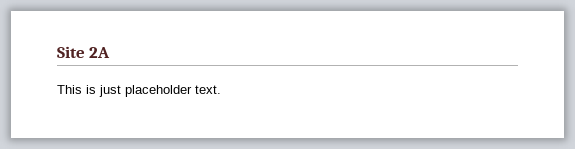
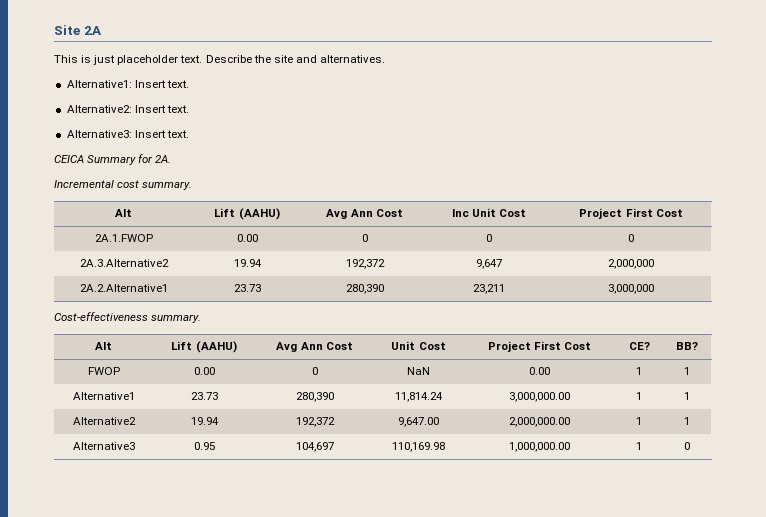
+ Describe the site and alternatives.
+ Alternative1: Insert text.
+ Alternative2: Insert text.
+ Alternative3: Insert text.
+ CEICA Summary for 2A.
+ Incremental cost summary.
+ Alt | Lift (AAHU) | Avg Ann Cost | Inc Unit Cost | Project First Cost
+ 2A.1.FWOP | 0.00 | 0 | 0 | 0
+ 2A.3.Alternative2 | 19.94 | 192,372 | 9,647 | 2,000,000
+ 2A.2.Alternative1 | 23.73 | 280,390 | 23,211 | 3,000,000
+ Cost-effectiveness summary.
+ Alt | Lift (AAHU) | Avg Ann Cost | Unit Cost | Project First Cost | CE? | BB?
+ FWOP | 0.00 | 0 | NaN | 0.00 | 1 | 1
+ Alternative1 | 23.73 | 280,390 | 11,814.24 | 3,000,000.00 | 1 | 1
+ Alternative2 | 19.94 | 192,372 | 9,647.00 | 2,000,000.00 | 1 | 1
+ Alternative3 | 0.95 | 104,697 | 110,169.98 | 1,000,000.00 | 1 | 0

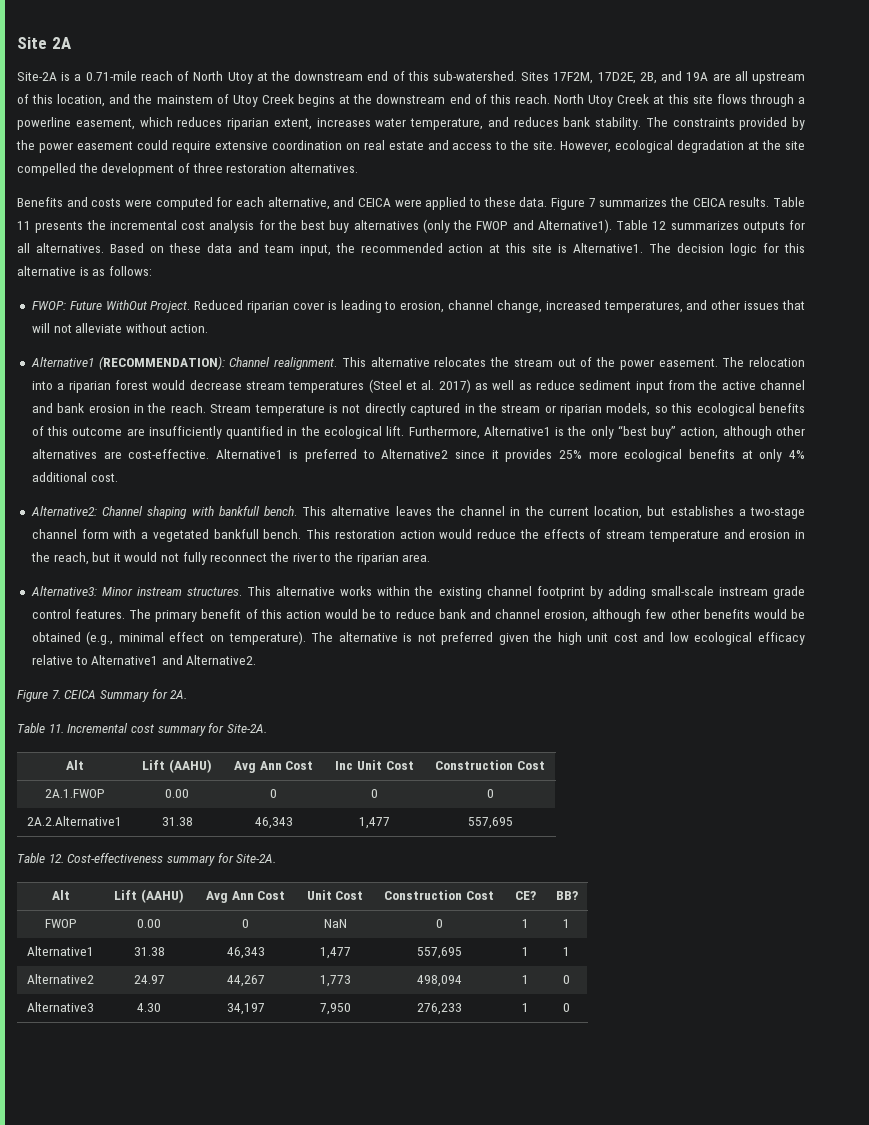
- This is just placeholder text. Describe the site and alternatives.
- Alternative1: Insert text.
- Alternative2: Insert text.
- Alternative3: Insert text.
- CEICA Summary for 2A.
- Incremental cost summary.
+ Site-2A is a 0.71-mile reach of North Utoy at the downstream end of this sub-watershed. Sites 17F2M, 17D2E, 2B, and 19A are all upstream of this location, and the mainstem of Utoy Creek begins at the downstream end of this reach. North Utoy Creek at this site flows through a powerline easement, which reduces riparian extent, increases water temperature, and reduces bank stability. The constraints provided by the power easement could require extensive coordination on real estate and access to the site. However, ecological degradation at the site compelled the development of three restoration alternatives.
+ Benefits and costs were computed for each alternative, and CEICA were applied to these data. Figure 7 summarizes the CEICA results. Table 11 presents the incremental cost analysis for the best buy alternatives (only the FWOP and Alternative1). Table 12 summarizes outputs for all alternatives. Based on these data and team input, the recommended action at this site is Alternative1. The decision logic for this alternative is as follows:
+ FWOP: Future WithOut Project. Reduced riparian cover is leading to erosion, channel change, increased temperatures, and other issues that will not alleviate without action.
+ Alternative1 (RECOMMENDATION): Channel realignment. This alternative relocates the stream out of the power easement. The relocation into a riparian forest would decrease stream temperatures (Steel et al. 2017) as well as reduce sediment input from the active channel and bank erosion in the reach. Stream temperature is not directly captured in the stream or riparian models, so this ecological benefits of this outcome are insufficiently quantified in the ecological lift. Furthermore, Alternative1 is the only “best buy” action, although other alternatives are cost-effective. Alternative1 is preferred to Alternative2 since it provides 25% more ecological benefits at only 4% additional cost.
+ Alternative2: Channel shaping with bankfull bench. This alternative leaves the channel in the current location, but establishes a two-stage channel form with a vegetated bankfull bench. This restoration action would reduce the effects of stream temperature and erosion in the reach, but it would not fully reconnect the river to the riparian area.
+ Alternative3: Minor instream structures. This alternative works within the existing channel footprint by adding small-scale instream grade control features. The primary benefit of this action would be to reduce bank and channel erosion, although few other benefits would be obtained (e.g., minimal effect on temperature). The alternative is not preferred given the high unit cost and low ecological efficacy relative to Alternative1 and Alternative2.
+ Figure 7. CEICA Summary for 2A.
+ Table 11. Incremental cost summary for Site-2A.
- Alt | Lift (AAHU) | Avg Ann Cost | Inc Unit Cost | Project First Cost
+ Alt | Lift (AAHU) | Avg Ann Cost | Inc Unit Cost | Construction Cost
- 2A.3.Alternative2 | 19.94 | 192,372 | 9,647 | 2,000,000
- 2A.2.Alternative1 | 23.73 | 280,390 | 23,211 | 3,000,000
- Cost-effectiveness summary.
+ 2A.2.Alternative1 | 31.38 | 46,343 | 1,477 | 557,695
+ Table 12. Cost-effectiveness summary for Site-2A.
- Alt | Lift (AAHU) | Avg Ann Cost | Unit Cost | Project First Cost | CE? | BB?
+ Alt | Lift (AAHU) | Avg Ann Cost | Unit Cost | Construction Cost | CE? | BB?
- FWOP | 0.00 | 0 | NaN | 0.00 | 1 | 1
+ FWOP | 0.00 | 0 | NaN | 0 | 1 | 1
- Alternative1 | 23.73 | 280,390 | 11,814.24 | 3,000,000.00 | 1 | 1
+ Alternative1 | 31.38 | 46,343 | 1,477 | 557,695 | 1 | 1
- Alternative2 | 19.94 | 192,372 | 9,647.00 | 2,000,000.00 | 1 | 1
- Alternative3 | 0.95 | 104,697 | 110,169.98 | 1,000,000.00 | 1 | 0
+ Alternative2 | 24.97 | 44,267 | 1,773 | 498,094 | 1 | 0
+ Alternative3 | 4.30 | 34,197 | 7,950 | 276,233 | 1 | 0

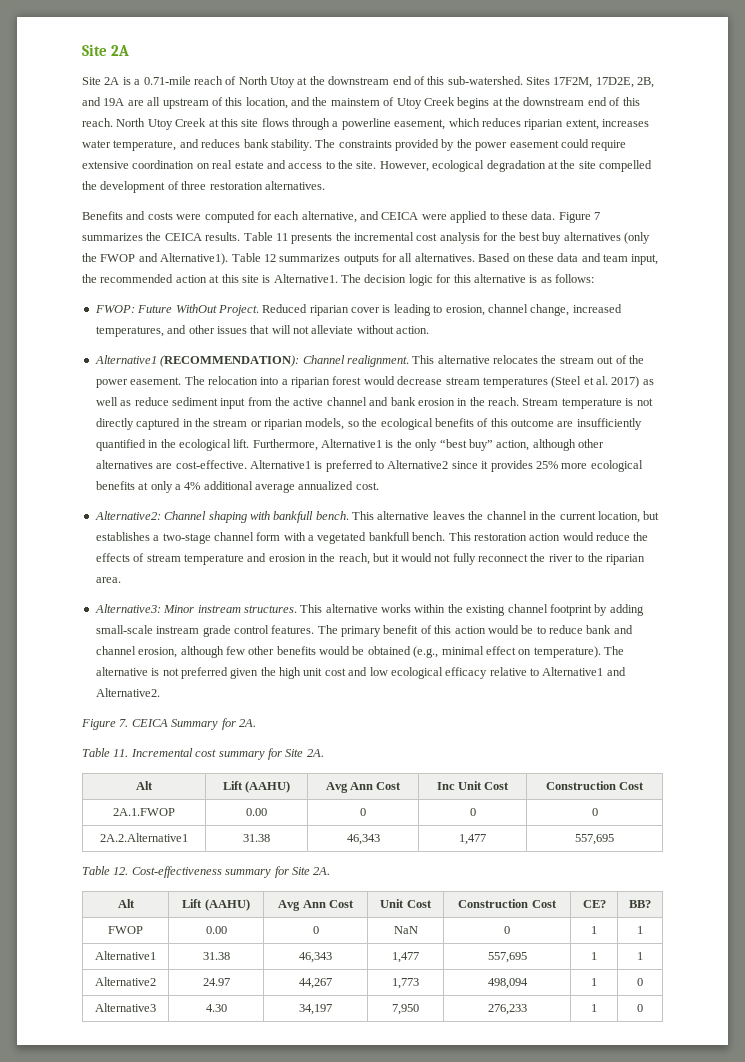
- Site-2A is a 0.71-mile reach of North Utoy at the downstream end of this sub-watershed.
+ Site 2A is a 0.71-mile reach of North Utoy at the downstream end of this sub-watershed.
- Stream temperature is not directly captured in the stream or riparian models, so this ecological benefits of this outcome are insufficiently quantified in the ecological lift.
+ Stream temperature is not directly captured in the stream or riparian models, so the ecological benefits of this outcome are insufficiently quantified in the ecological lift.
- Alternative1 is preferred to Alternative2 since it provides 25% more ecological benefits at only 4% additional cost.
+ Alternative1 is preferred to Alternative2 since it provides 25% more ecological benefits at only a 4% additional average annualized cost.
- Table 11. Incremental cost summary for Site-2A.
+ Table 11. Incremental cost summary for Site 2A.
- Table 12. Cost-effectiveness summary for Site-2A.
+ Table 12. Cost-effectiveness summary for Site 2A.

